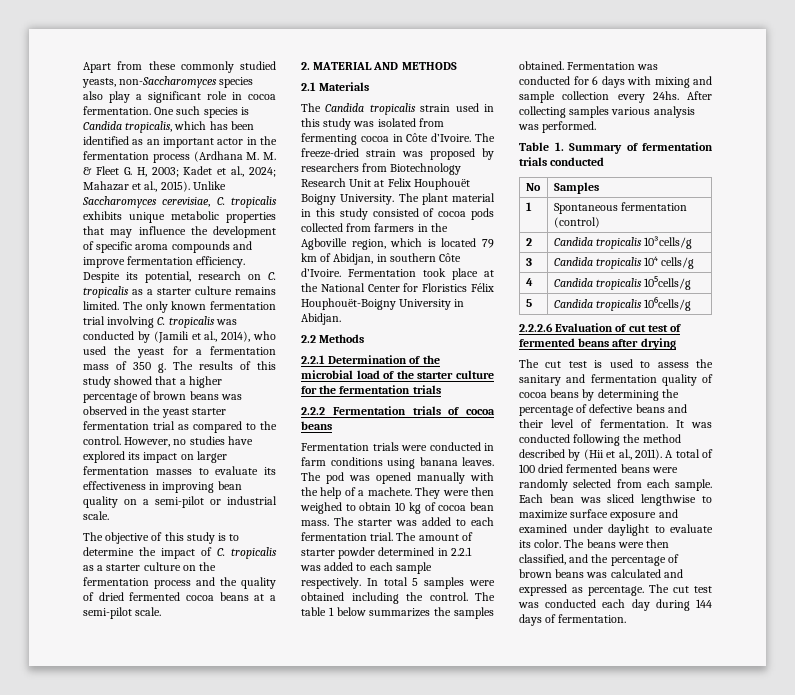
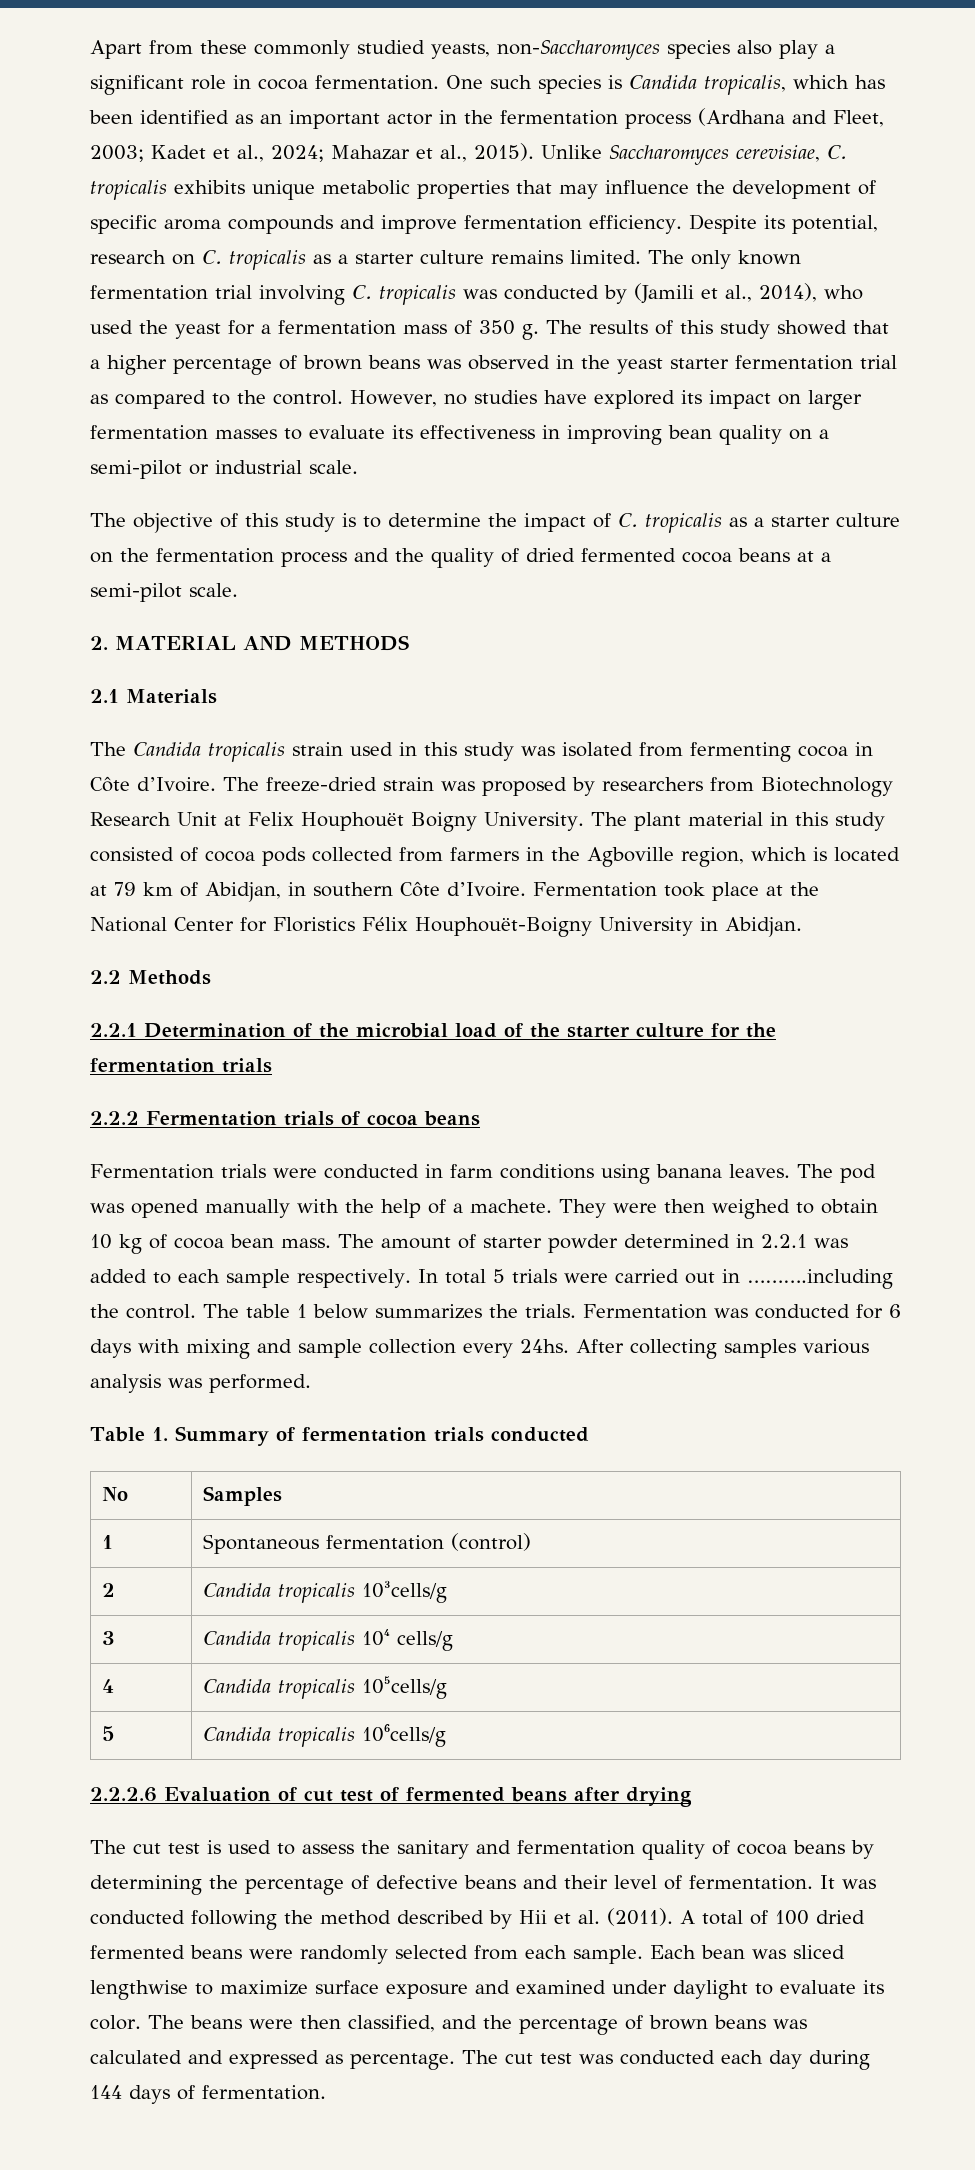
- One such species is Candida tropicalis, which has been identified as an important actor in the fermentation process (Ardhana M. M. & Fleet G. H, 2003; Kadet et al., 2024; Mahazar et al., 2015).
+ One such species is Candida tropicalis, which has been identified as an important actor in the fermentation process (Ardhana and Fleet, 2003; Kadet et al., 2024; Mahazar et al., 2015).
- The plant material in this study consisted of cocoa pods collected from farmers in the Agboville region, which is located 79 km of Abidjan, in southern Côte d’Ivoire.
+ The plant material in this study consisted of cocoa pods collected from farmers in the Agboville region, which is located at 79 km of Abidjan, in southern Côte d’Ivoire.
- The starter was added to each fermentation trial. The amount of starter powder determined in 2.2.1 was added to each sample respectively.
+ The amount of starter powder determined in 2.2.1 was added to each sample respectively.
- In total 5 samples were obtained including the control.
+ In total 5 trials were carried out in ……….including the control.
- The table 1 below summarizes the samples obtained.
+ The table 1 below summarizes the trials.
- It was conducted following the method described by (Hii et al., 2011).
+ It was conducted following the method described by Hii et al. (2011).

